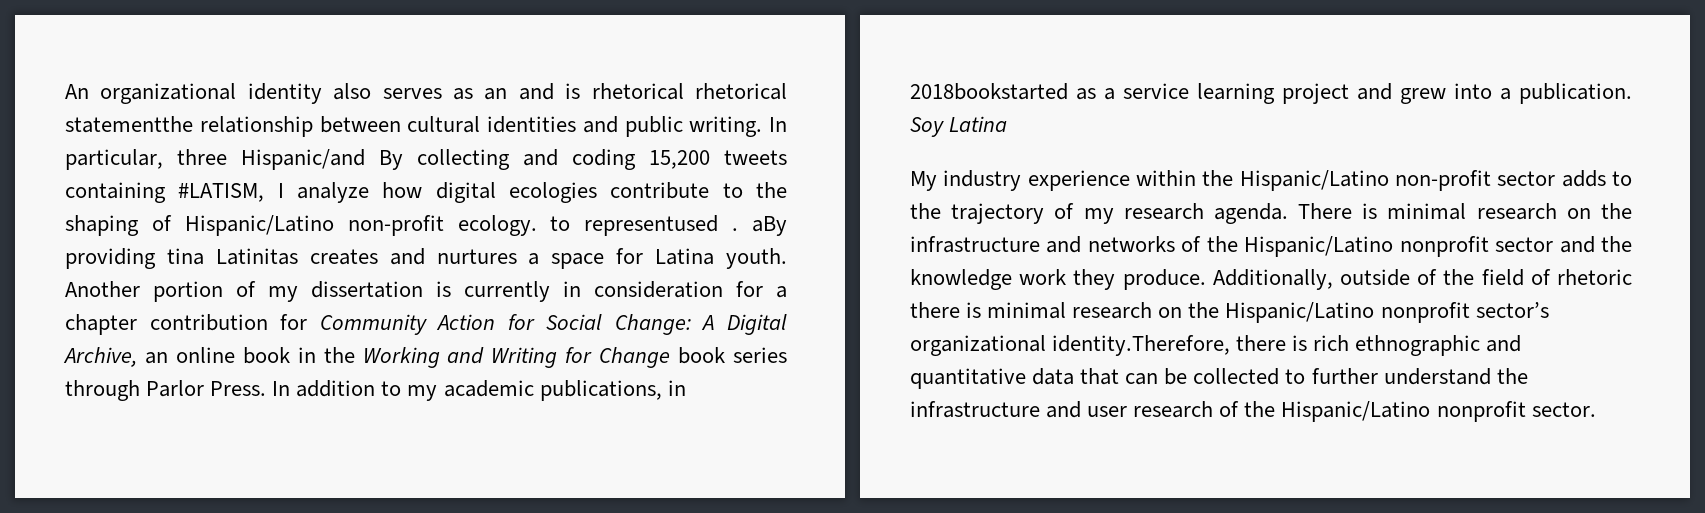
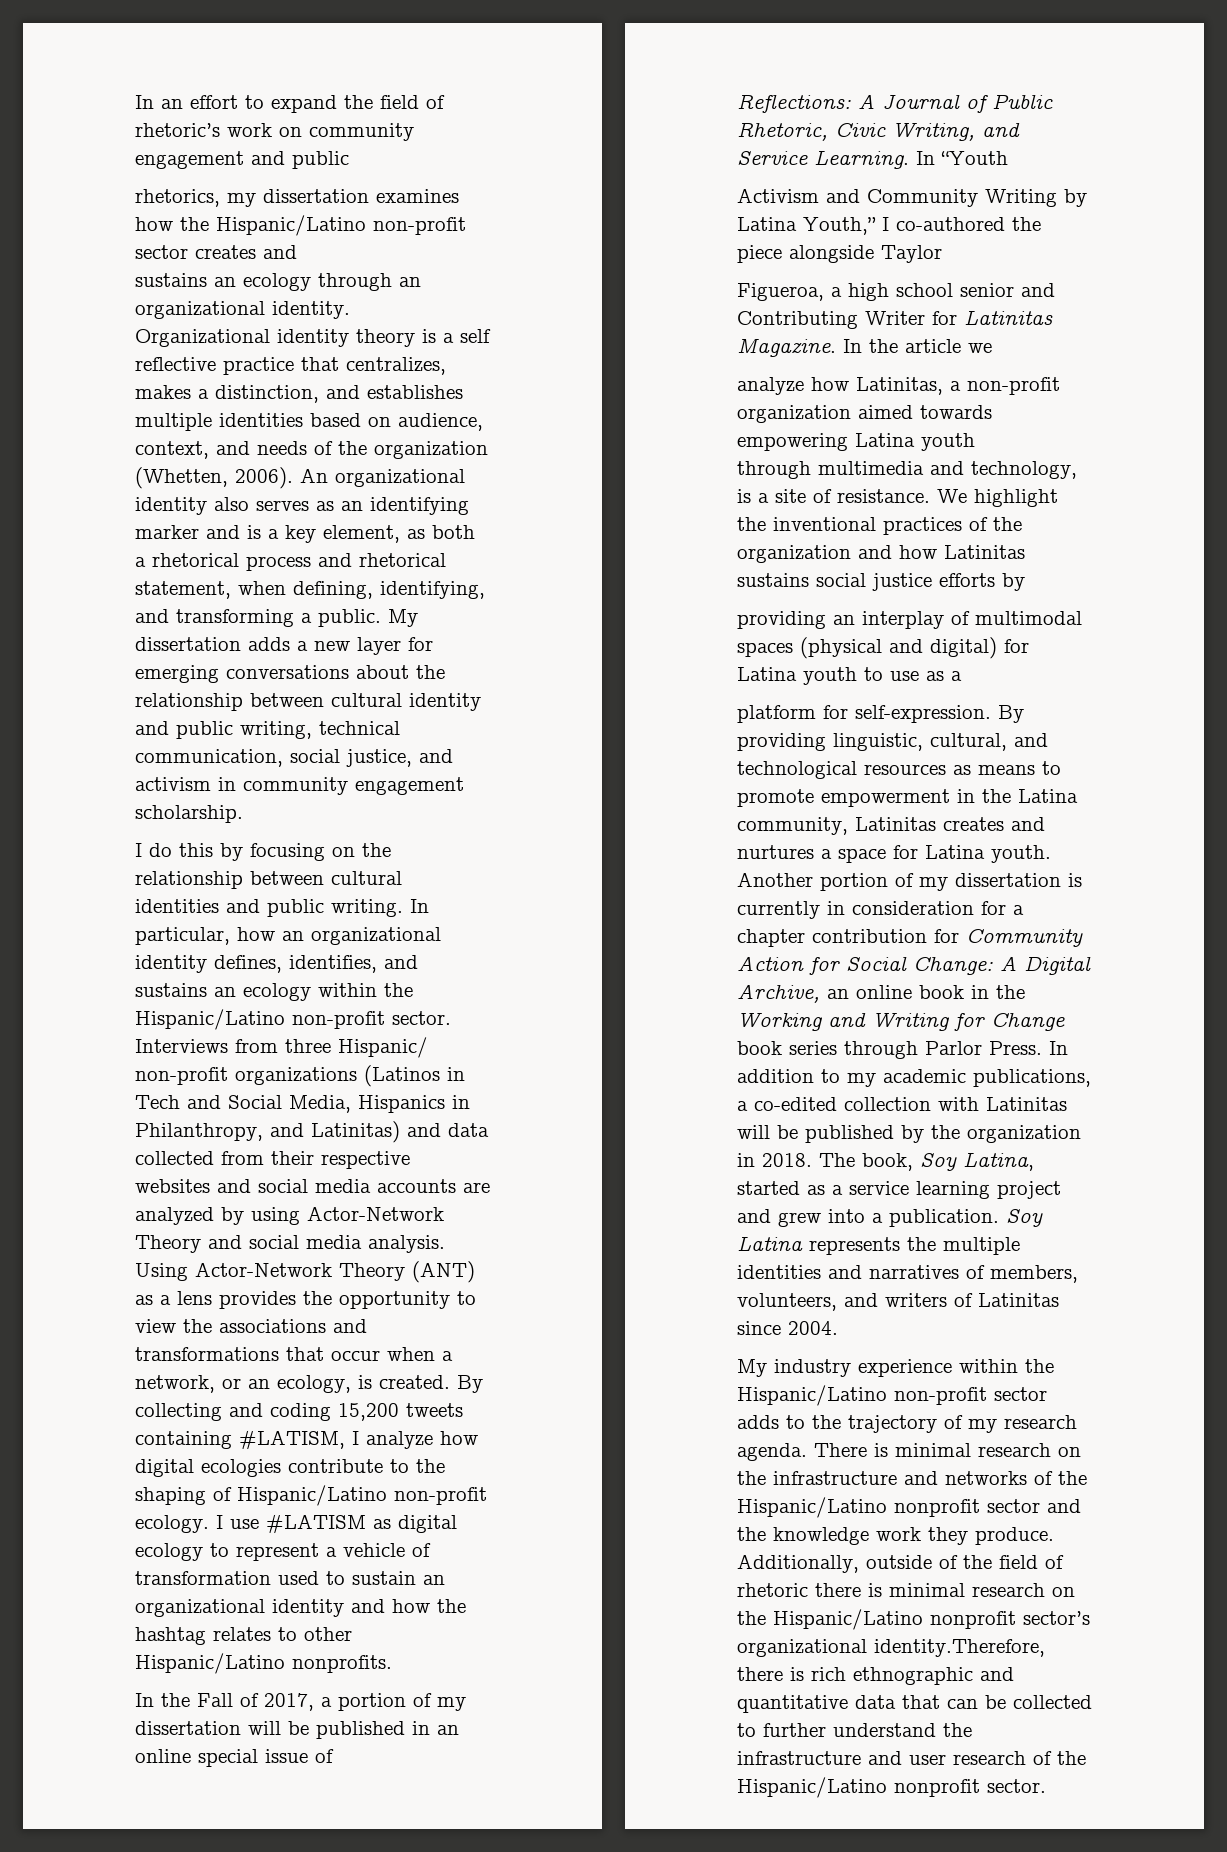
+ In an effort to expand the field of rhetoric’s work on community engagement and public
+ rhetorics, my dissertation examines how the Hispanic/Latino non-profit sector creates and
+ sustains an ecology through an organizational identity. Organizational identity theory is a self reflective practice that centralizes, makes a distinction, and establishes multiple identities based on audience, context, and needs of the organization (Whetten, 2006).
- An organizational identity also serves as an and is rhetorical rhetorical statementthe relationship between cultural identities and public writing.
+ An organizational identity also serves as an identifying marker and is a key element, as both a rhetorical process and rhetorical statement, when defining, identifying, and transforming a public. My dissertation adds a new layer for emerging conversations about the relationship between cultural identity and public writing, technical communication, social justice, and activism in community engagement scholarship.
+ I do this by focusing on the relationship between cultural identities and public writing.
- In particular, three Hispanic/and By collecting and coding 15,200 tweets containing #LATISM, I analyze how digital ecologies contribute to the shaping of Hispanic/Latino non-profit ecology. to representused . aBy providing tina Latinitas creates and nurtures a space for Latina youth.
+ In particular, how an organizational identity defines, identifies, and sustains an ecology within the Hispanic/Latino non-profit sector. Interviews from three Hispanic/ non-profit organizations (Latinos in Tech and Social Media, Hispanics in Philanthropy, and Latinitas) and data collected from their respective websites and social media accounts are analyzed by using Actor-Network Theory and social media analysis. Using Actor-Network Theory (ANT) as a lens provides the opportunity to view the associations and transformations that occur when a network, or an ecology, is created. By collecting and coding 15,200 tweets containing #LATISM, I analyze how digital ecologies contribute to the shaping of Hispanic/Latino non-profit ecology. I use #LATISM as digital ecology to represent a vehicle of transformation used to sustain an organizational identity and how the hashtag relates to other Hispanic/Latino nonprofits.
+ In the Fall of 2017, a portion of my dissertation will be published in an online special issue of
+ Reflections: A Journal of Public Rhetoric, Civic Writing, and Service Learning. In “Youth
+ Activism and Community Writing by Latina Youth,” I co-authored the piece alongside Taylor
+ Figueroa, a high school senior and Contributing Writer for Latinitas Magazine. In the article we
+ analyze how Latinitas, a non-profit organization aimed towards empowering Latina youth
+ through multimedia and technology, is a site of resistance. We highlight the inventional practices of the organization and how Latinitas sustains social justice efforts by
+ providing an interplay of multimodal spaces (physical and digital) for Latina youth to use as a
+ platform for self-expression. By providing linguistic, cultural, and technological resources as means to promote empowerment in the Latina community, Latinitas creates and nurtures a space for Latina youth.
- In addition to my academic publications, in 2018bookstarted as a service learning project and grew into a publication.
+ In addition to my academic publications, a co-edited collection with Latinitas will be published by the organization in 2018. The book, Soy Latina, started as a service learning project and grew into a publication.
- Soy Latina
+ Soy Latina represents the multiple identities and narratives of members, volunteers, and writers of Latinitas since 2004.

